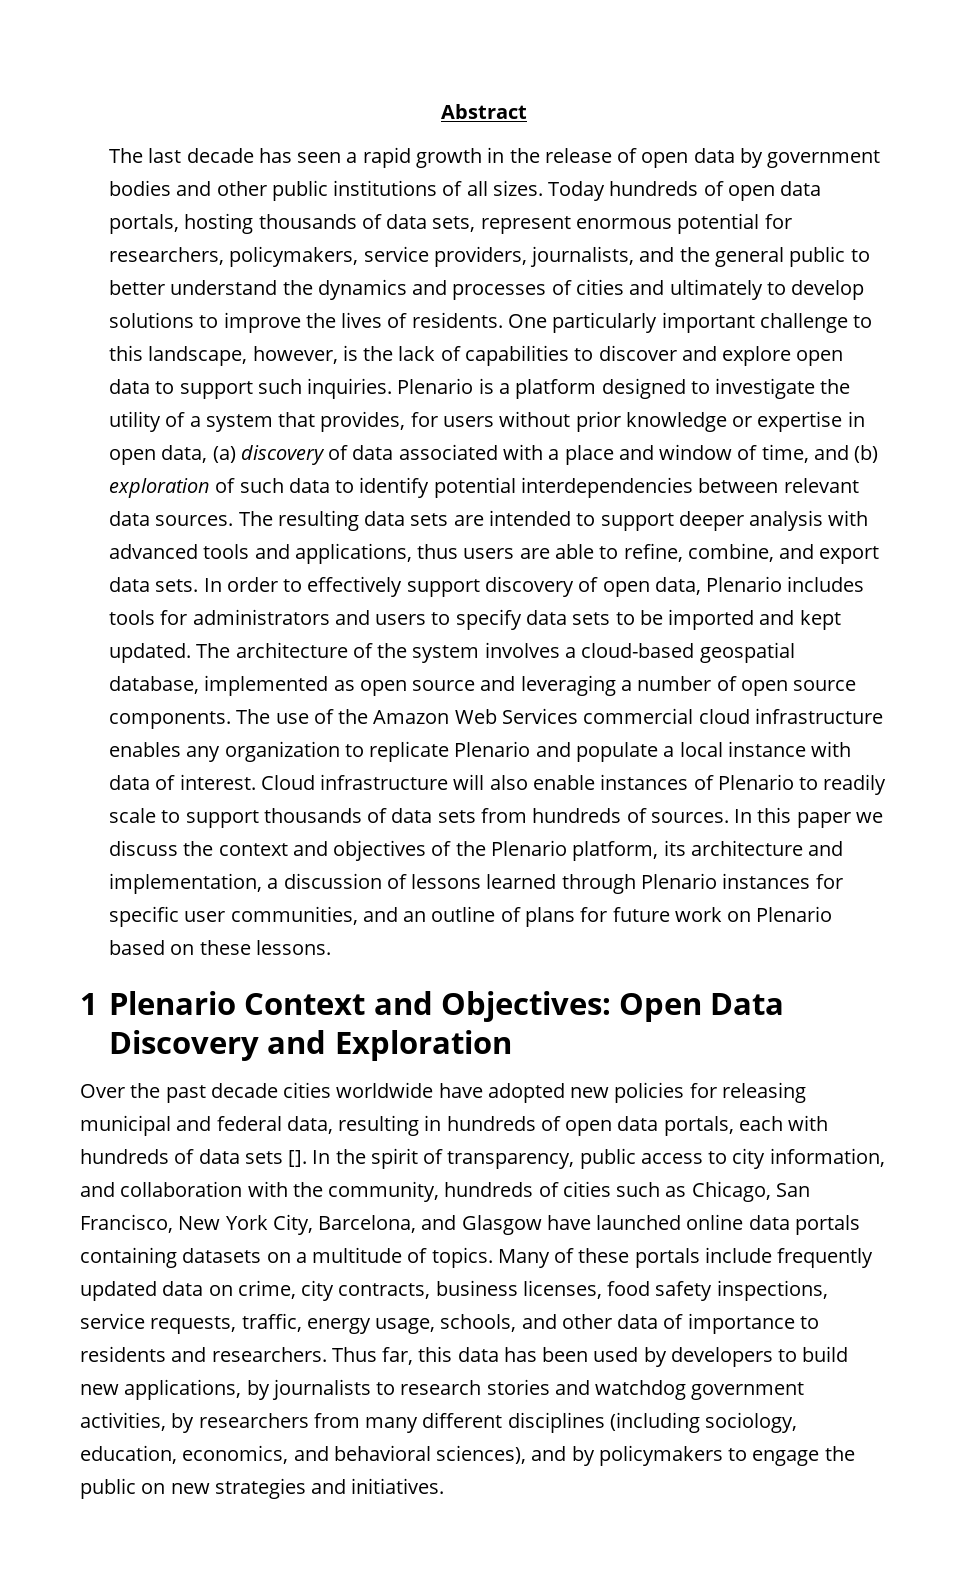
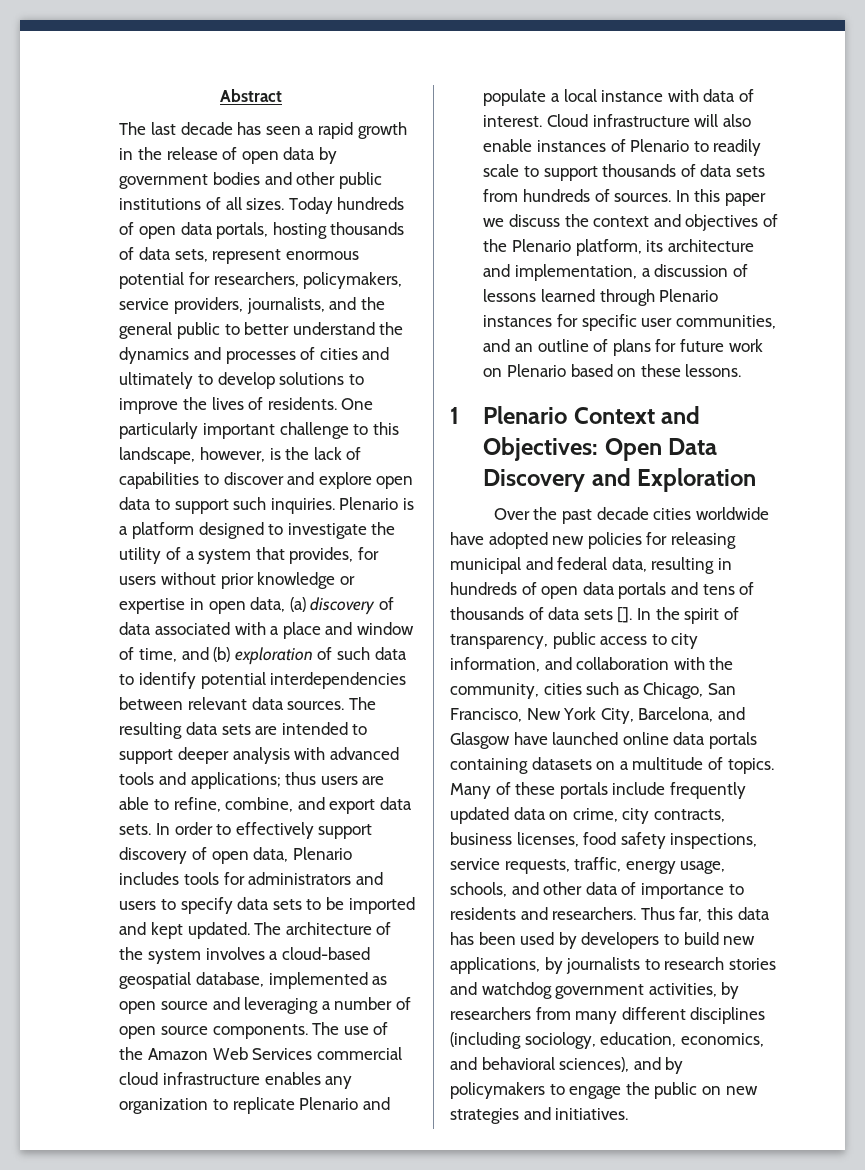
- The resulting data sets are intended to support deeper analysis with advanced tools and applications, thus users are able to refine, combine, and export data sets.
+ The resulting data sets are intended to support deeper analysis with advanced tools and applications; thus users are able to refine, combine, and export data sets.
- Over the past decade cities worldwide have adopted new policies for releasing municipal and federal data, resulting in hundreds of open data portals, each with hundreds of data sets [].
+ Over the past decade cities worldwide have adopted new policies for releasing municipal and federal data, resulting in hundreds of open data portals and tens of thousands of data sets [].
- In the spirit of transparency, public access to city information, and collaboration with the community, hundreds of cities such as Chicago, San Francisco, New York City, Barcelona, and Glasgow have launched online data portals containing datasets on a multitude of topics.
+ In the spirit of transparency, public access to city information, and collaboration with the community, cities such as Chicago, San Francisco, New York City, Barcelona, and Glasgow have launched online data portals containing datasets on a multitude of topics.

